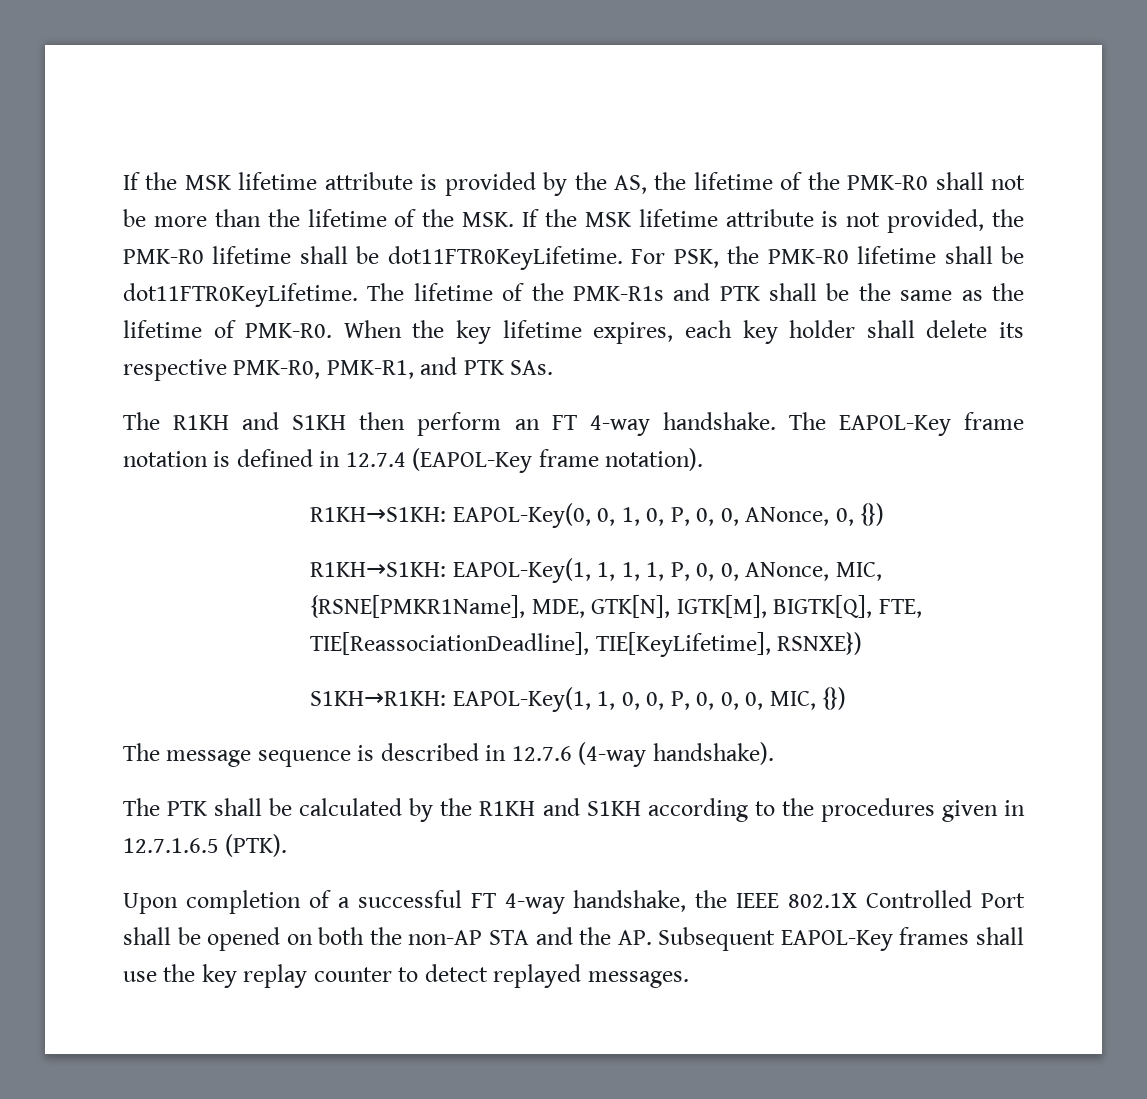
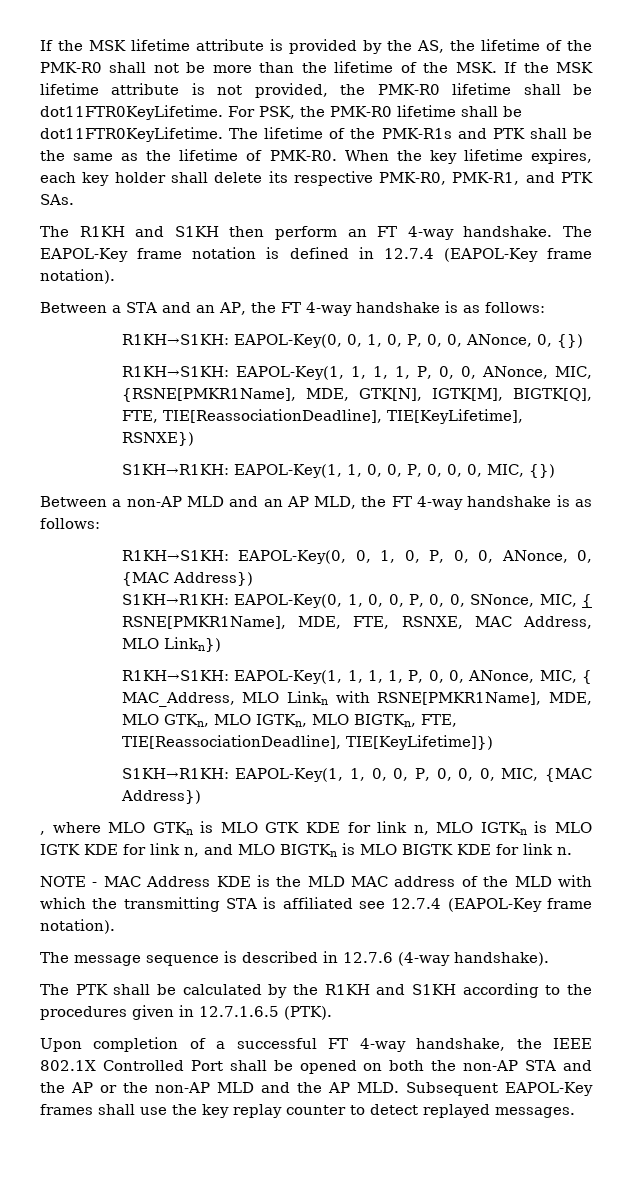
+ Between a STA and an AP, the FT 4-way handshake is as follows:
+ Between a non-AP MLD and an AP MLD, the FT 4-way handshake is as follows:
+ R1KH→S1KH: EAPOL-Key(0, 0, 1, 0, P, 0, 0, ANonce, 0, {MAC Address})
+ S1KH→R1KH: EAPOL-Key(0, 1, 0, 0, P, 0, 0, SNonce, MIC, { RSNE[PMKR1Name], MDE, FTE, RSNXE, MAC Address, MLO Linkn})
+ R1KH→S1KH: EAPOL-Key(1, 1, 1, 1, P, 0, 0, ANonce, MIC, { MAC_Address, MLO Linkn with RSNE[PMKR1Name], MDE, MLO GTKn, MLO IGTKn, MLO BIGTKn, FTE, TIE[ReassociationDeadline], TIE[KeyLifetime]})
+ S1KH→R1KH: EAPOL-Key(1, 1, 0, 0, P, 0, 0, 0, MIC, {MAC Address})
+ , where MLO GTKn is MLO GTK KDE for link n, MLO IGTKn is MLO IGTK KDE for link n, and MLO BIGTKn is MLO BIGTK KDE for link n.
+ NOTE - MAC Address KDE is the MLD MAC address of the MLD with which the transmitting STA is affiliated see 12.7.4 (EAPOL-Key frame notation).
- Upon completion of a successful FT 4-way handshake, the IEEE 802.1X Controlled Port shall be opened on both the non-AP STA and the AP. Subsequent EAPOL-Key frames shall use the key replay counter to detect replayed messages.
+ Upon completion of a successful FT 4-way handshake, the IEEE 802.1X Controlled Port shall be opened on both the non-AP STA and the AP or the non-AP MLD and the AP MLD. Subsequent EAPOL-Key frames shall use the key replay counter to detect replayed messages.

